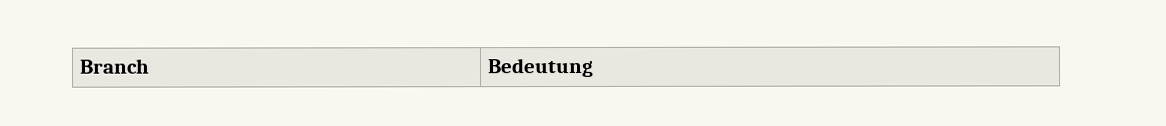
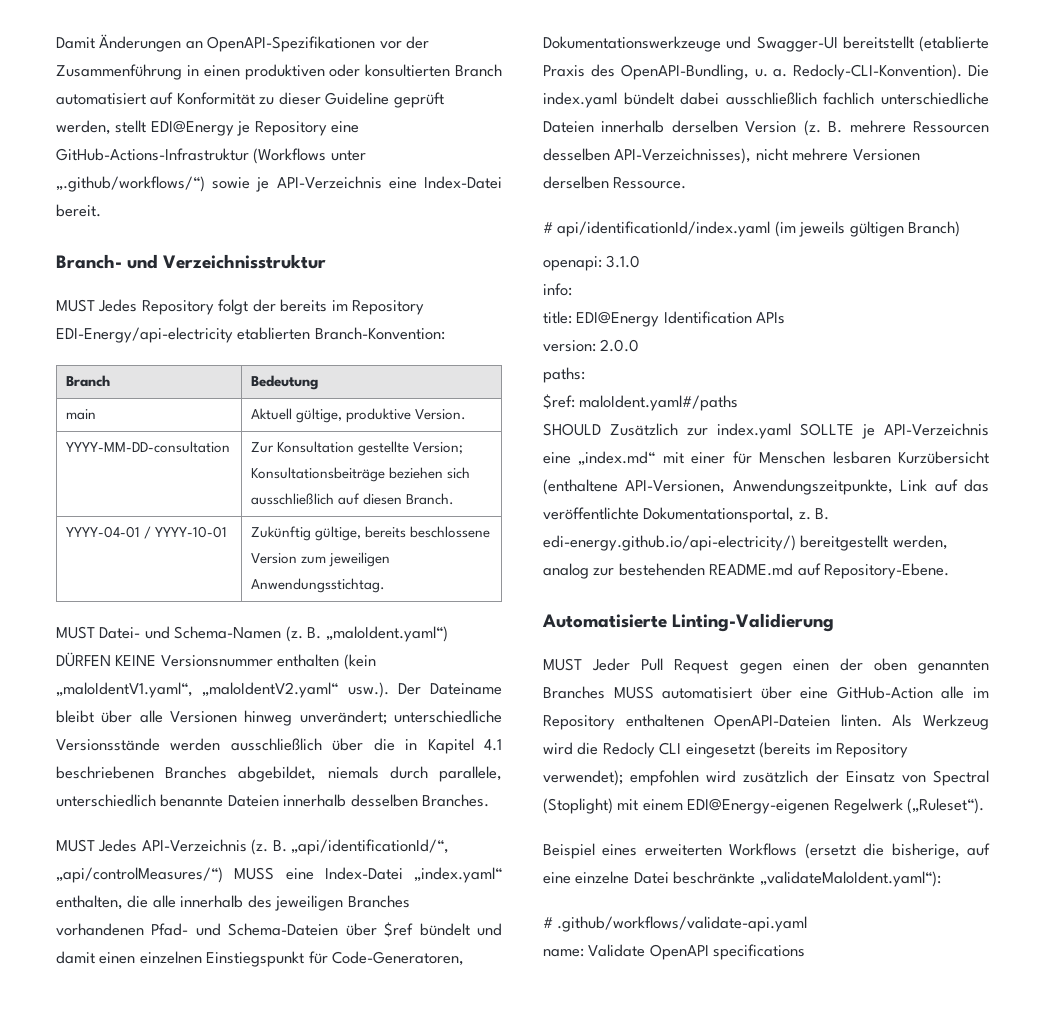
+ Damit Änderungen an OpenAPI-Spezifikationen vor der Zusammenführung in einen produktiven oder konsultierten Branch automatisiert auf Konformität zu dieser Guideline geprüft werden, stellt EDI@Energy je Repository eine GitHub-Actions-Infrastruktur (Workflows unter „.github/workflows/“) sowie je API-Verzeichnis eine Index-Datei bereit.
+ Branch- und Verzeichnisstruktur
+ MUST Jedes Repository folgt der bereits im Repository EDI-Energy/api-electricity etablierten Branch-Konvention:
  Branch | Bedeutung
+ main | Aktuell gültige, produktive Version.
+ YYYY-MM-DD-consultation | Zur Konsultation gestellte Version; Konsultationsbeiträge beziehen sich ausschließlich auf diesen Branch.
+ YYYY-04-01 / YYYY-10-01 | Zukünftig gültige, bereits beschlossene Version zum jeweiligen Anwendungsstichtag.
+ MUST Datei- und Schema-Namen (z. B. „maloIdent.yaml“) DÜRFEN KEINE Versionsnummer enthalten (kein „maloIdentV1.yaml“, „maloIdentV2.yaml“ usw.). Der Dateiname bleibt über alle Versionen hinweg unverändert; unterschiedliche Versionsstände werden ausschließlich über die in Kapitel 4.1 beschriebenen Branches abgebildet, niemals durch parallele, unterschiedlich benannte Dateien innerhalb desselben Branches.
+ MUST Jedes API-Verzeichnis (z. B. „api/identificationId/“, „api/controlMeasures/“) MUSS eine Index-Datei „index.yaml“ enthalten, die alle innerhalb des jeweiligen Branches vorhandenen Pfad- und Schema-Dateien über $ref bündelt und damit einen einzelnen Einstiegspunkt für Code-Generatoren, Dokumentationswerkzeuge und Swagger-UI bereitstellt (etablierte Praxis des OpenAPI-Bundling, u. a. Redocly-CLI-Konvention). Die index.yaml bündelt dabei ausschließlich fachlich unterschiedliche Dateien innerhalb derselben Version (z. B. mehrere Ressourcen desselben API-Verzeichnisses), nicht mehrere Versionen derselben Ressource.
+ # api/identificationId/index.yaml (im jeweils gültigen Branch)
+ openapi: 3.1.0
+ info:
+ title: EDI@Energy Identification APIs
+ version: 2.0.0
+ paths:
+ $ref: maloIdent.yaml#/paths
+ SHOULD Zusätzlich zur index.yaml SOLLTE je API-Verzeichnis eine „index.md“ mit einer für Menschen lesbaren Kurzübersicht (enthaltene API-Versionen, Anwendungszeitpunkte, Link auf das veröffentlichte Dokumentationsportal, z. B. edi-energy.github.io/api-electricity/) bereitgestellt werden, analog zur bestehenden README.md auf Repository-Ebene.
+ Automatisierte Linting-Validierung
+ MUST Jeder Pull Request gegen einen der oben genannten Branches MUSS automatisiert über eine GitHub-Action alle im Repository enthaltenen OpenAPI-Dateien linten. Als Werkzeug wird die Redocly CLI eingesetzt (bereits im Repository verwendet); empfohlen wird zusätzlich der Einsatz von Spectral (Stoplight) mit einem EDI@Energy-eigenen Regelwerk („Ruleset“).
+ Beispiel eines erweiterten Workflows (ersetzt die bisherige, auf eine einzelne Datei beschränkte „validateMaloIdent.yaml“):
+ # .github/workflows/validate-api.yaml
+ name: Validate OpenAPI specifications

